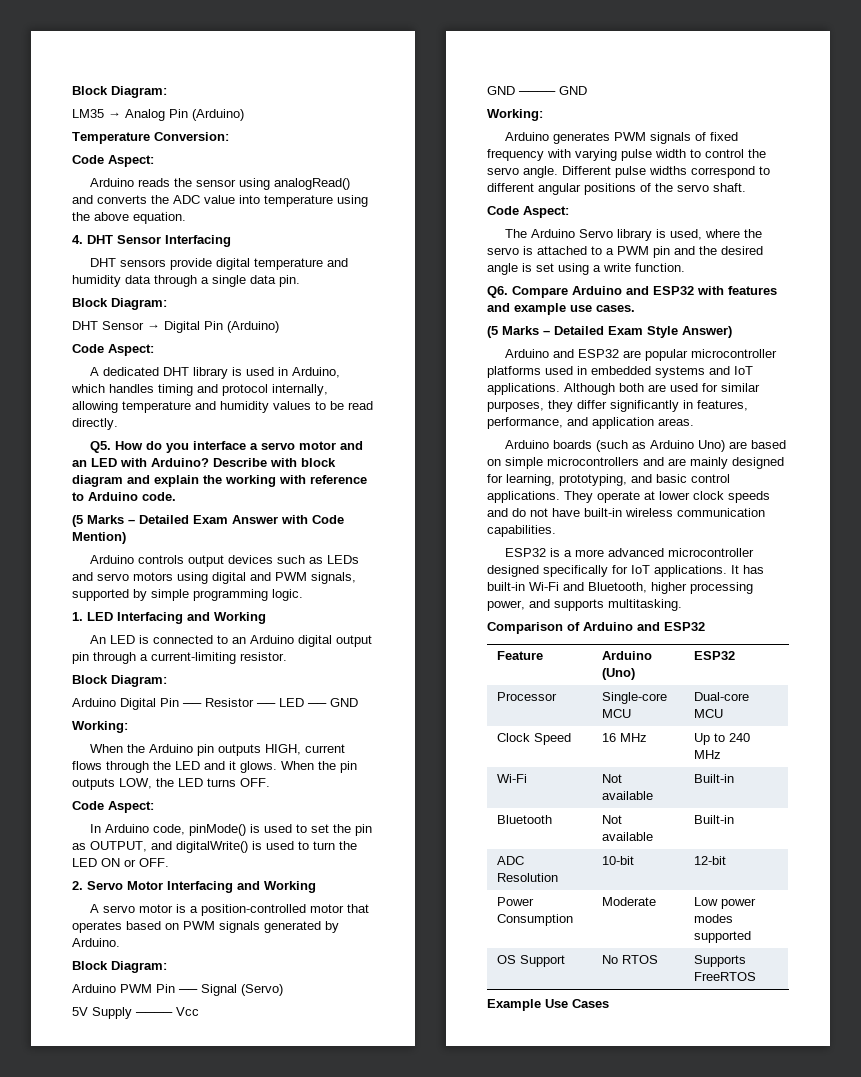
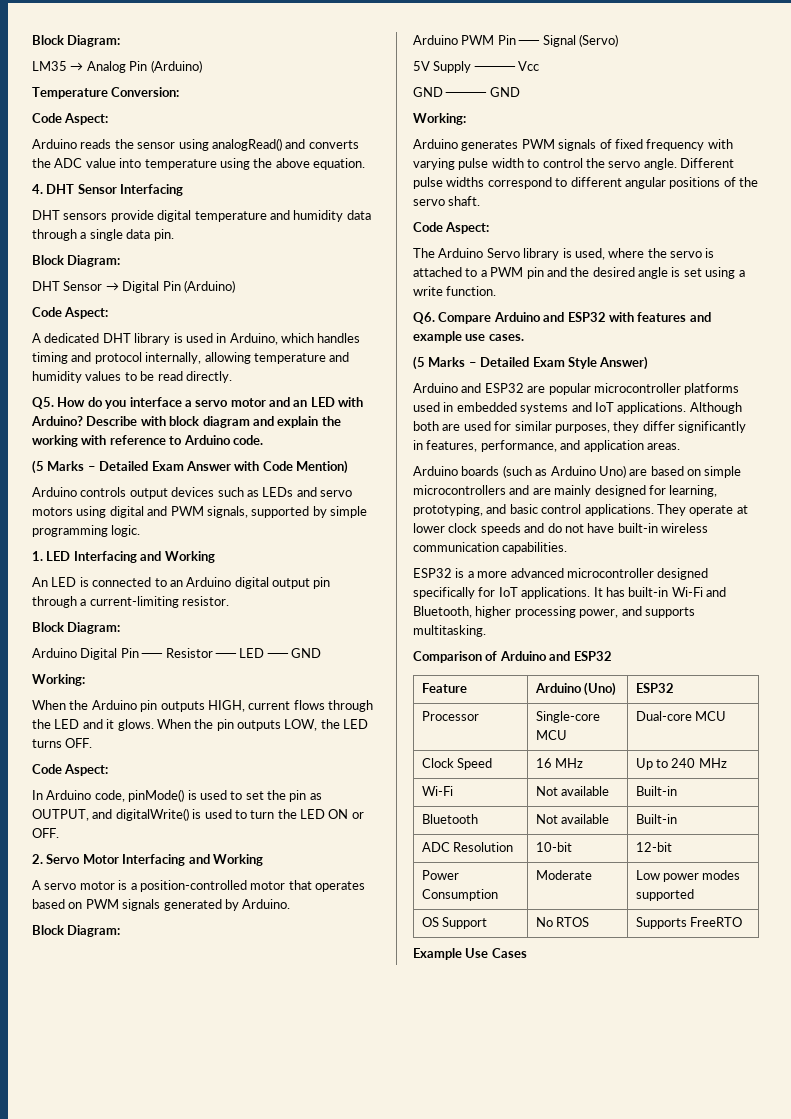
- OS Support | No RTOS | Supports FreeRTOS
+ OS Support | No RTOS | Supports FreeRTO

